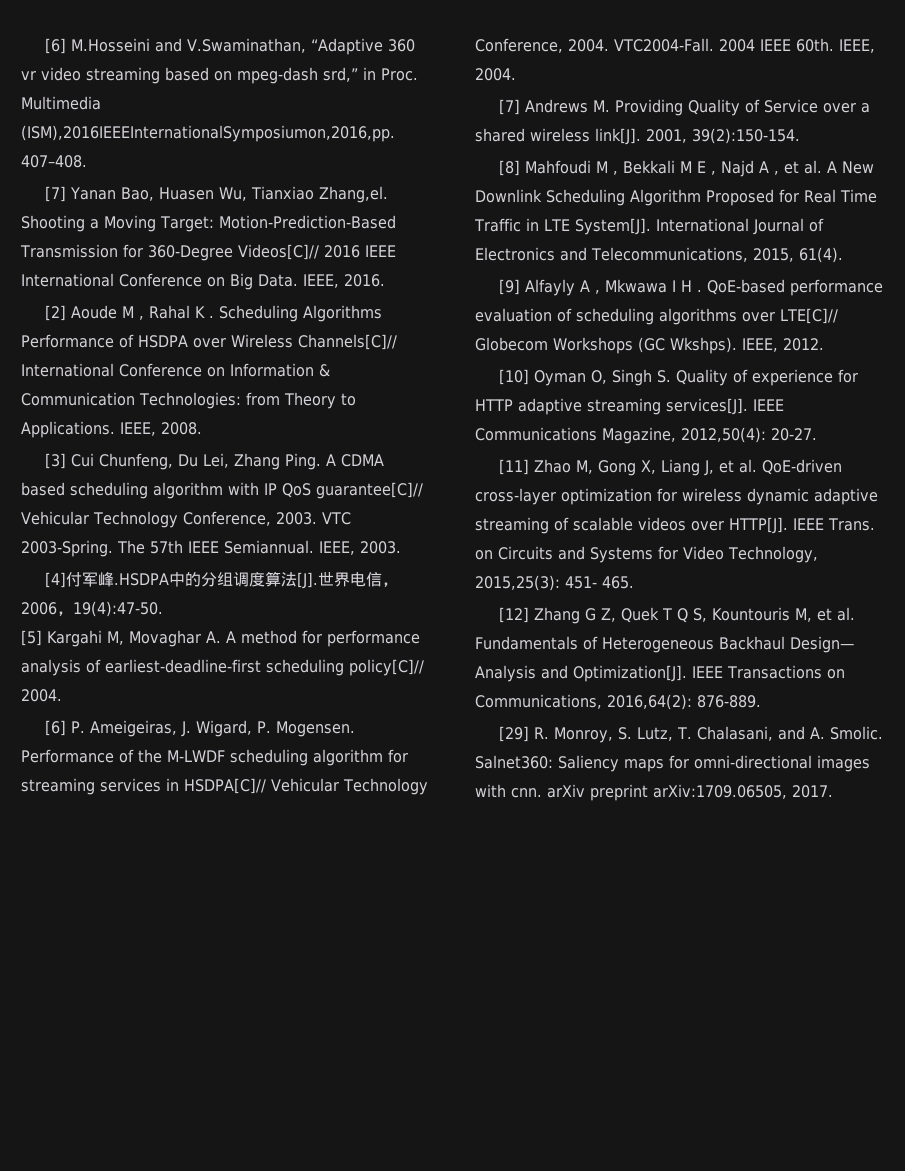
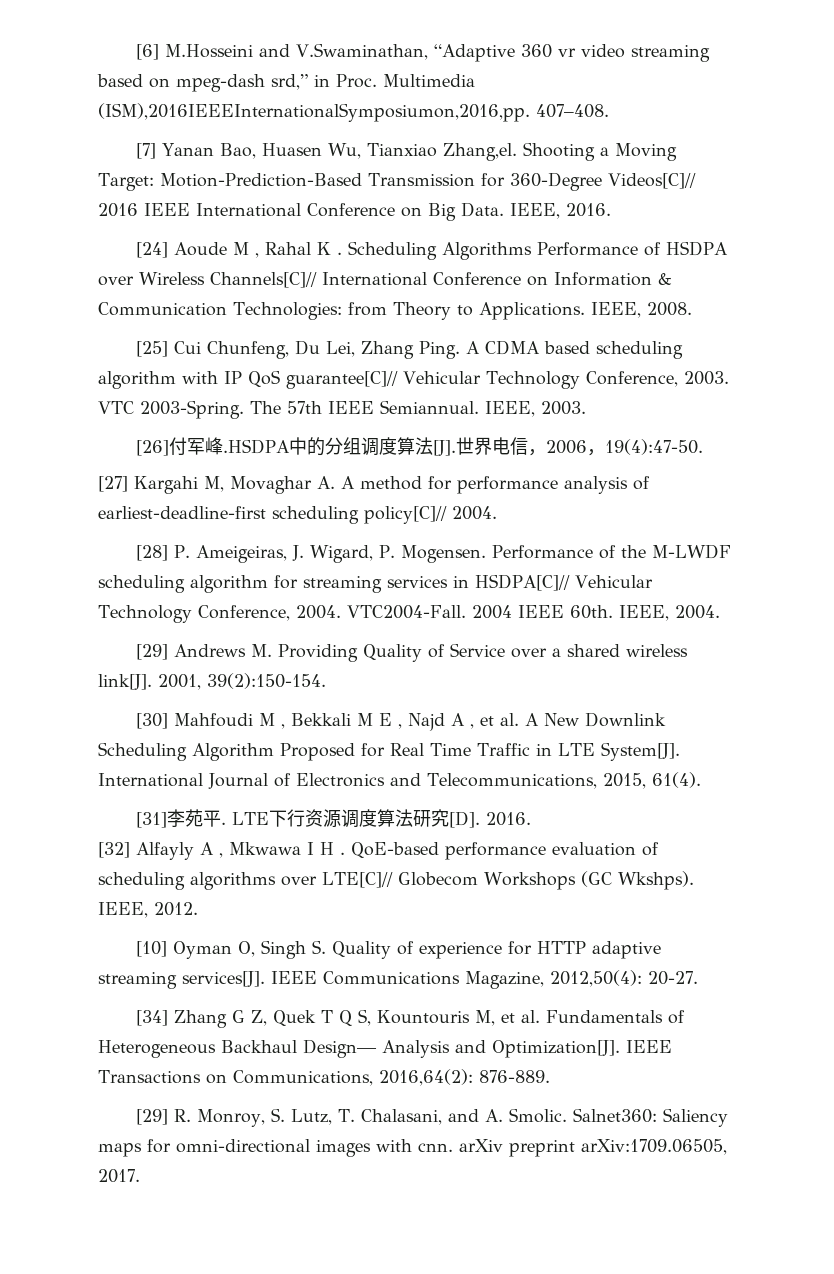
- [2] Aoude M , Rahal K .
+ [24] Aoude M , Rahal K .
- [3] Cui Chunfeng, Du Lei, Zhang Ping.
+ [25] Cui Chunfeng, Du Lei, Zhang Ping.
- [4]付军峰.HSDPA中的分组调度算法[J].世界电信，2006，19(4):47-50.
+ [26]付军峰.HSDPA中的分组调度算法[J].世界电信，2006，19(4):47-50.
- [5] Kargahi M, Movaghar A. A method for performance analysis of earliest-deadline-first scheduling policy[C]// 2004.
+ [27] Kargahi M, Movaghar A. A method for performance analysis of earliest-deadline-first scheduling policy[C]// 2004.
- [6] P. Ameigeiras, J. Wigard, P. Mogensen.
+ [28] P. Ameigeiras, J. Wigard, P. Mogensen.
- [7] Andrews M. Providing Quality of Service over a shared wireless link[J].
+ [29] Andrews M. Providing Quality of Service over a shared wireless link[J].
- [8] Mahfoudi M , Bekkali M E , Najd A , et al. A New Downlink Scheduling Algorithm Proposed for Real Time Traffic in LTE System[J].
+ [30] Mahfoudi M , Bekkali M E , Najd A , et al. A New Downlink Scheduling Algorithm Proposed for Real Time Traffic in LTE System[J].
- [9] Alfayly A , Mkwawa I H .
+ [31]李苑平. LTE下行资源调度算法研究[D]. 2016.
+ [32] Alfayly A , Mkwawa I H .
- [11] Zhao M, Gong X, Liang J, et al. QoE-driven cross-layer optimization for wireless dynamic adaptive streaming of scalable videos over HTTP[J]. IEEE Trans. on Circuits and Systems for Video Technology, 2015,25(3): 451- 465.
- [12] Zhang G Z, Quek T Q S, Kountouris M, et al. Fundamentals of Heterogeneous Backhaul Design— Analysis and Optimization[J].
+ [34] Zhang G Z, Quek T Q S, Kountouris M, et al. Fundamentals of Heterogeneous Backhaul Design— Analysis and Optimization[J].

